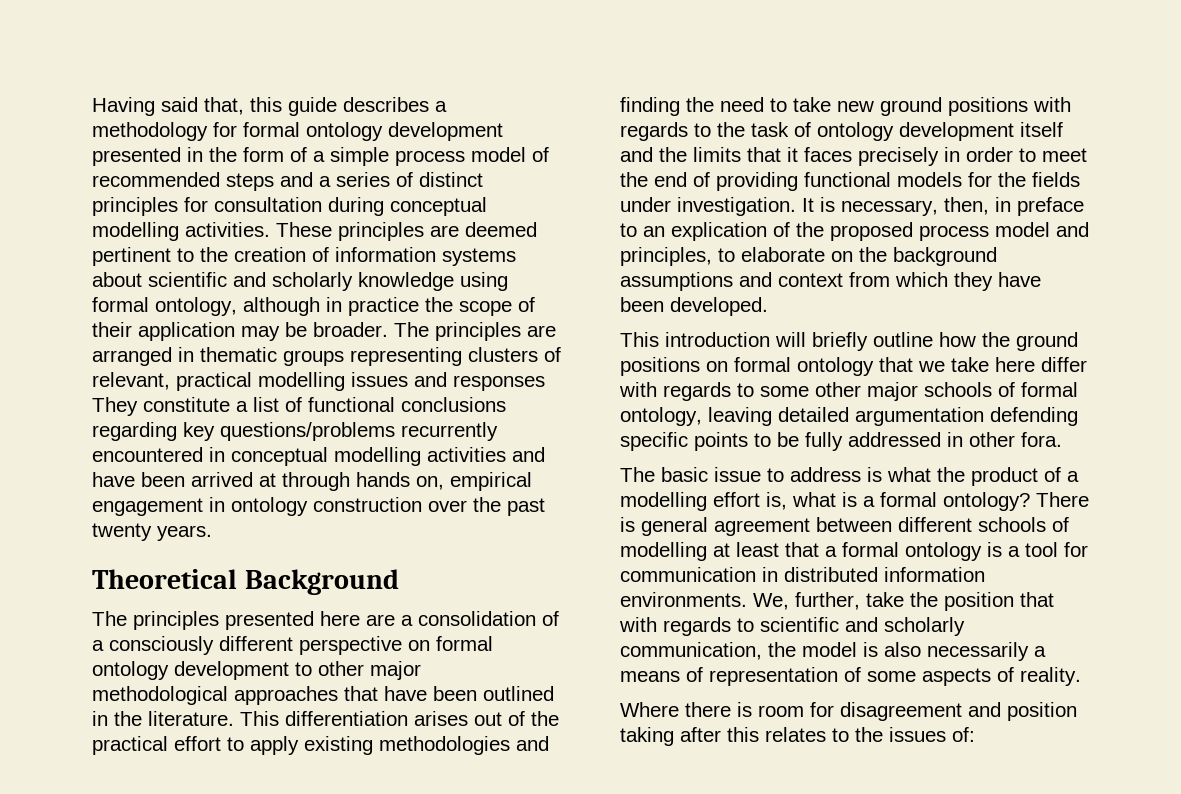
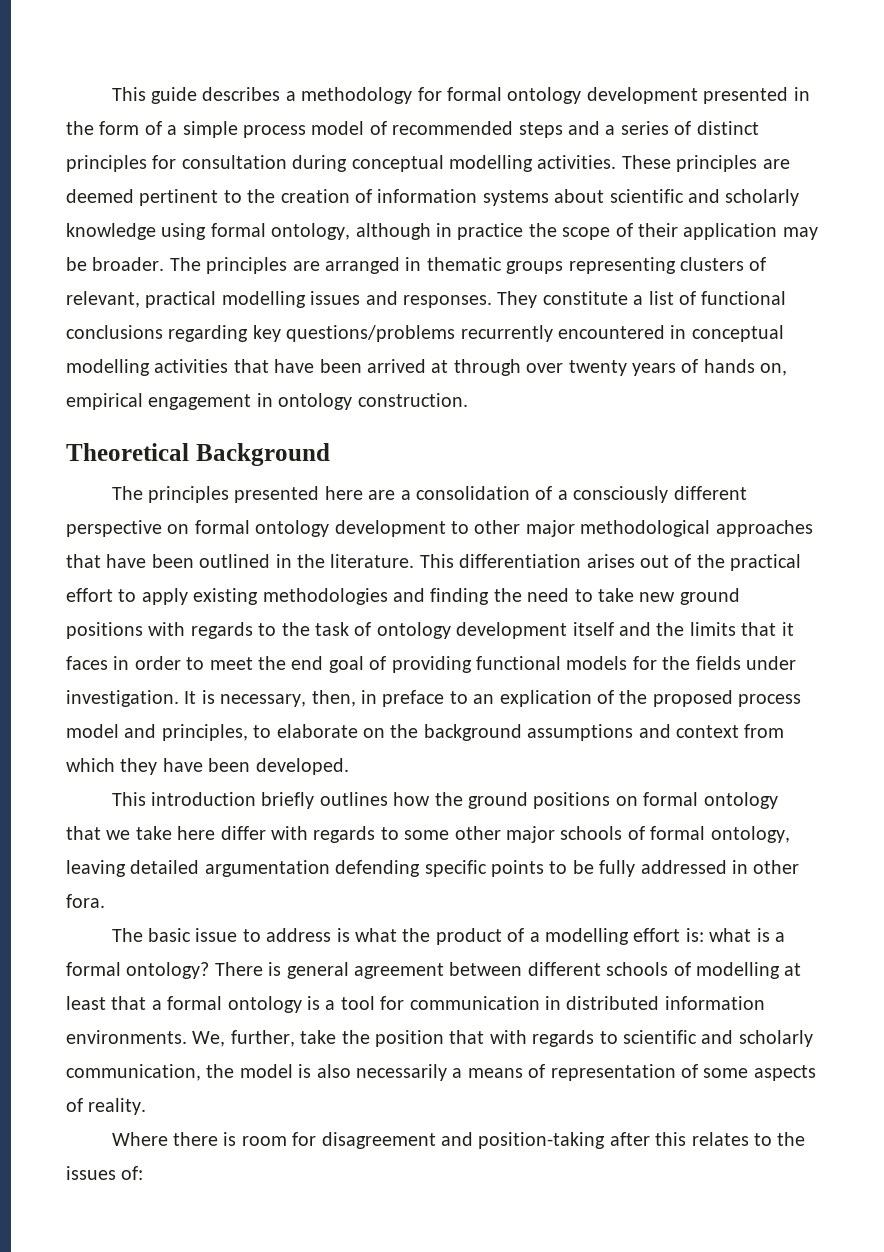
- Having said that, this guide describes a methodology for formal ontology development presented in the form of a simple process model of recommended steps and a series of distinct principles for consultation during conceptual modelling activities.
+ This guide describes a methodology for formal ontology development presented in the form of a simple process model of recommended steps and a series of distinct principles for consultation during conceptual modelling activities.
- The principles are arranged in thematic groups representing clusters of relevant, practical modelling issues and responses They constitute a list of functional conclusions regarding key questions/problems recurrently encountered in conceptual modelling activities and have been arrived at through hands on, empirical engagement in ontology construction over the past twenty years.
+ The principles are arranged in thematic groups representing clusters of relevant, practical modelling issues and responses. They constitute a list of functional conclusions regarding key questions/problems recurrently encountered in conceptual modelling activities that have been arrived at through over twenty years of hands on, empirical engagement in ontology construction.
- This differentiation arises out of the practical effort to apply existing methodologies and finding the need to take new ground positions with regards to the task of ontology development itself and the limits that it faces precisely in order to meet the end of providing functional models for the fields under investigation.
+ This differentiation arises out of the practical effort to apply existing methodologies and finding the need to take new ground positions with regards to the task of ontology development itself and the limits that it faces in order to meet the end goal of providing functional models for the fields under investigation.
- This introduction will briefly outline how the ground positions on formal ontology that we take here differ with regards to some other major schools of formal ontology, leaving detailed argumentation defending specific points to be fully addressed in other fora.
+ This introduction briefly outlines how the ground positions on formal ontology that we take here differ with regards to some other major schools of formal ontology, leaving detailed argumentation defending specific points to be fully addressed in other fora.
- The basic issue to address is what the product of a modelling effort is, what is a formal ontology?
+ The basic issue to address is what the product of a modelling effort is: what is a formal ontology?
- Where there is room for disagreement and position taking after this relates to the issues of:
+ Where there is room for disagreement and position-taking after this relates to the issues of:

